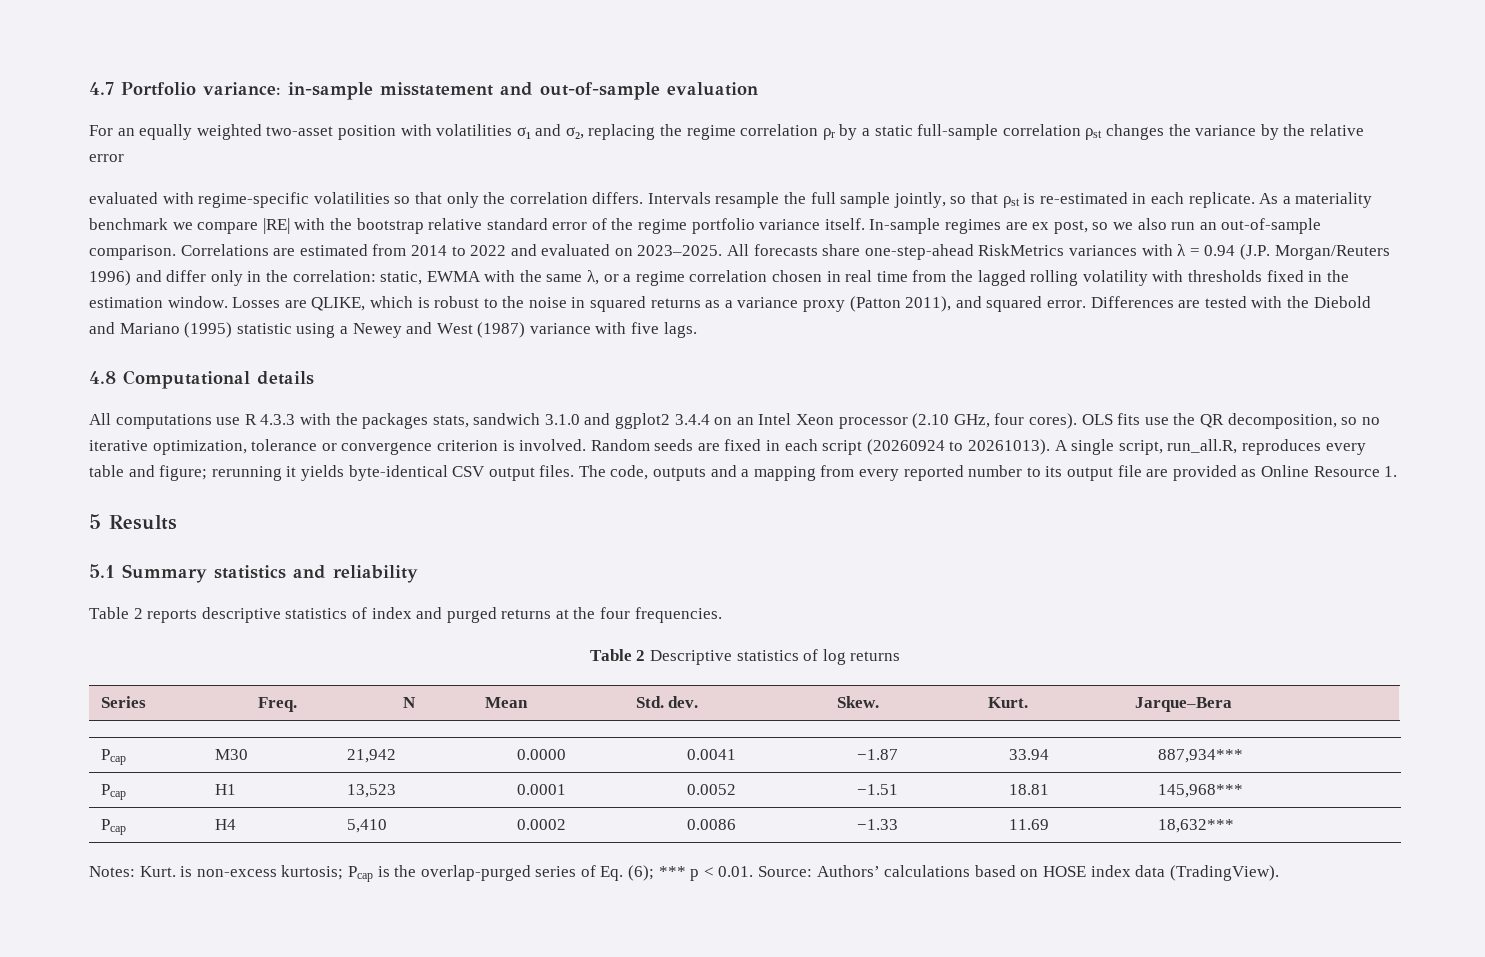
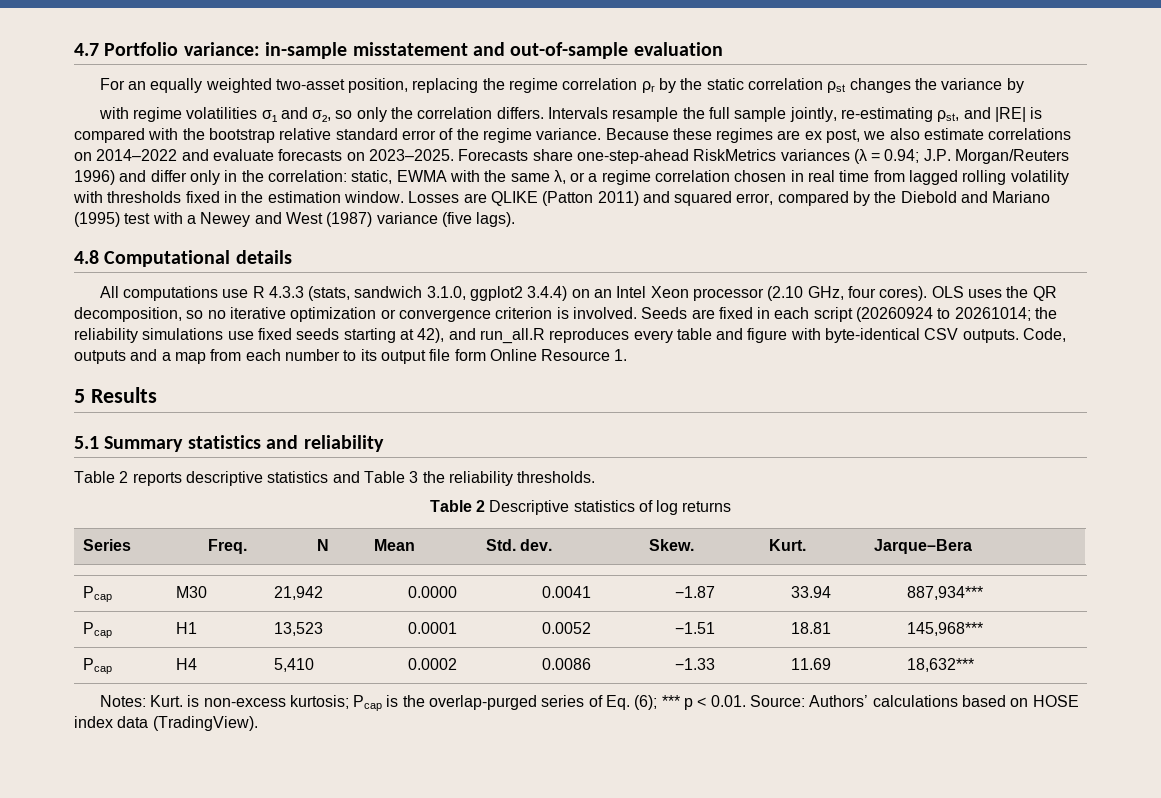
- For an equally weighted two-asset position with volatilities σ₁ and σ₂, replacing the regime correlation ρr by a static full-sample correlation ρst changes the variance by the relative error
- evaluated with regime-specific volatilities so that only the correlation differs.
+ For an equally weighted two-asset position, replacing the regime correlation ρr by the static correlation ρst changes the variance by
+ with regime volatilities σ₁ and σ₂, so only the correlation differs.
- Intervals resample the full sample jointly, so that ρst is re-estimated in each replicate. As a materiality benchmark we compare |RE| with the bootstrap relative standard error of the regime portfolio variance itself. In-sample regimes are ex post, so we also run an out-of-sample comparison. Correlations are estimated from 2014 to 2022 and evaluated on 2023–2025. All forecasts share one-step-ahead RiskMetrics variances with λ = 0.94 (J.P. Morgan/Reuters 1996) and differ only in the correlation: static, EWMA with the same λ, or a regime correlation chosen in real time from the lagged rolling volatility with thresholds fixed in the estimation window.
+ Intervals resample the full sample jointly, re-estimating ρst, and |RE| is compared with the bootstrap relative standard error of the regime variance. Because these regimes are ex post, we also estimate correlations on 2014–2022 and evaluate forecasts on 2023–2025. Forecasts share one-step-ahead RiskMetrics variances (λ = 0.94; J.P. Morgan/Reuters 1996) and differ only in the correlation: static, EWMA with the same λ, or a regime correlation chosen in real time from lagged rolling volatility with thresholds fixed in the estimation window.
- Losses are QLIKE, which is robust to the noise in squared returns as a variance proxy (Patton 2011), and squared error. Differences are tested with the Diebold and Mariano (1995) statistic using a Newey and West (1987) variance with five lags.
+ Losses are QLIKE (Patton 2011) and squared error, compared by the Diebold and Mariano (1995) test with a Newey and West (1987) variance (five lags).
- All computations use R 4.3.3 with the packages stats, sandwich 3.1.0 and ggplot2 3.4.4 on an Intel Xeon processor (2.10 GHz, four cores).
+ All computations use R 4.3.3 (stats, sandwich 3.1.0, ggplot2 3.4.4) on an Intel Xeon processor (2.10 GHz, four cores).
- OLS fits use the QR decomposition, so no iterative optimization, tolerance or convergence criterion is involved.
+ OLS uses the QR decomposition, so no iterative optimization or convergence criterion is involved.
- Random seeds are fixed in each script (20260924 to 20261013). A single script, run_all.R, reproduces every table and figure; rerunning it yields byte-identical CSV output files. The code, outputs and a mapping from every reported number to its output file are provided as Online Resource 1.
+ Seeds are fixed in each script (20260924 to 20261014; the reliability simulations use fixed seeds starting at 42), and run_all.R reproduces every table and figure with byte-identical CSV outputs. Code, outputs and a map from each number to its output file form Online Resource 1.
- Table 2 reports descriptive statistics of index and purged returns at the four frequencies.
+ Table 2 reports descriptive statistics and Table 3 the reliability thresholds.

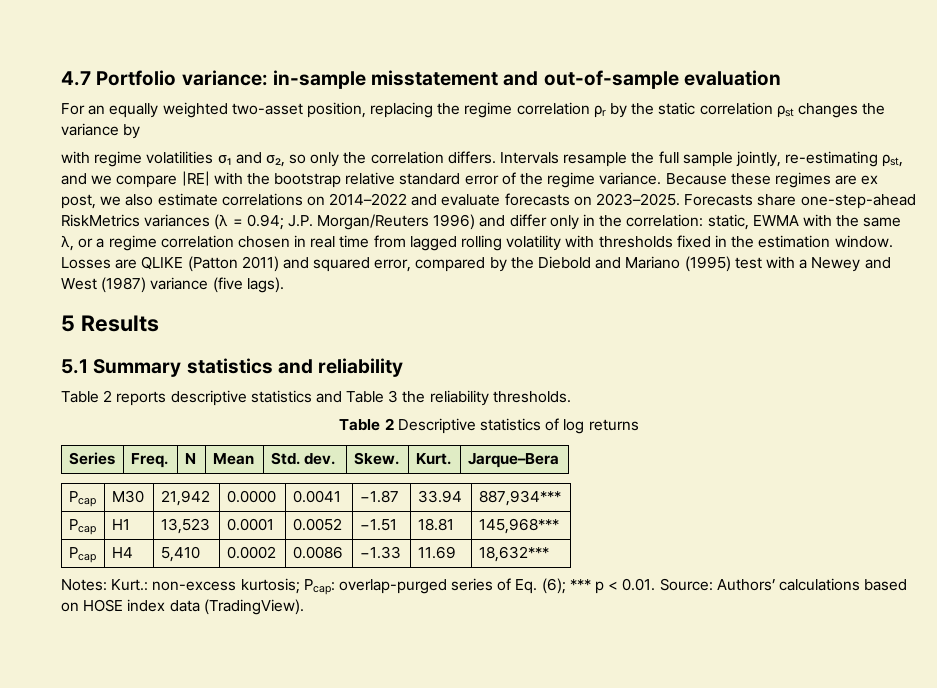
- Intervals resample the full sample jointly, re-estimating ρst, and |RE| is compared with the bootstrap relative standard error of the regime variance.
+ Intervals resample the full sample jointly, re-estimating ρst, and we compare |RE| with the bootstrap relative standard error of the regime variance.
- 4.8 Computational details
- All computations use R 4.3.3 (stats, sandwich 3.1.0, ggplot2 3.4.4) on an Intel Xeon processor (2.10 GHz, four cores). OLS uses the QR decomposition, so no iterative optimization or convergence criterion is involved. Seeds are fixed in each script (20260924 to 20261014; the reliability simulations use fixed seeds starting at 42), and run_all.R reproduces every table and figure with byte-identical CSV outputs. Code, outputs and a map from each number to its output file form Online Resource 1.
- Notes: Kurt. is non-excess kurtosis; Pcap is the overlap-purged series of Eq. (6); *** p < 0.01. Source: Authors’ calculations based on HOSE index data (TradingView).
+ Notes: Kurt.: non-excess kurtosis; Pcap: overlap-purged series of Eq. (6); *** p < 0.01. Source: Authors’ calculations based on HOSE index data (TradingView).

